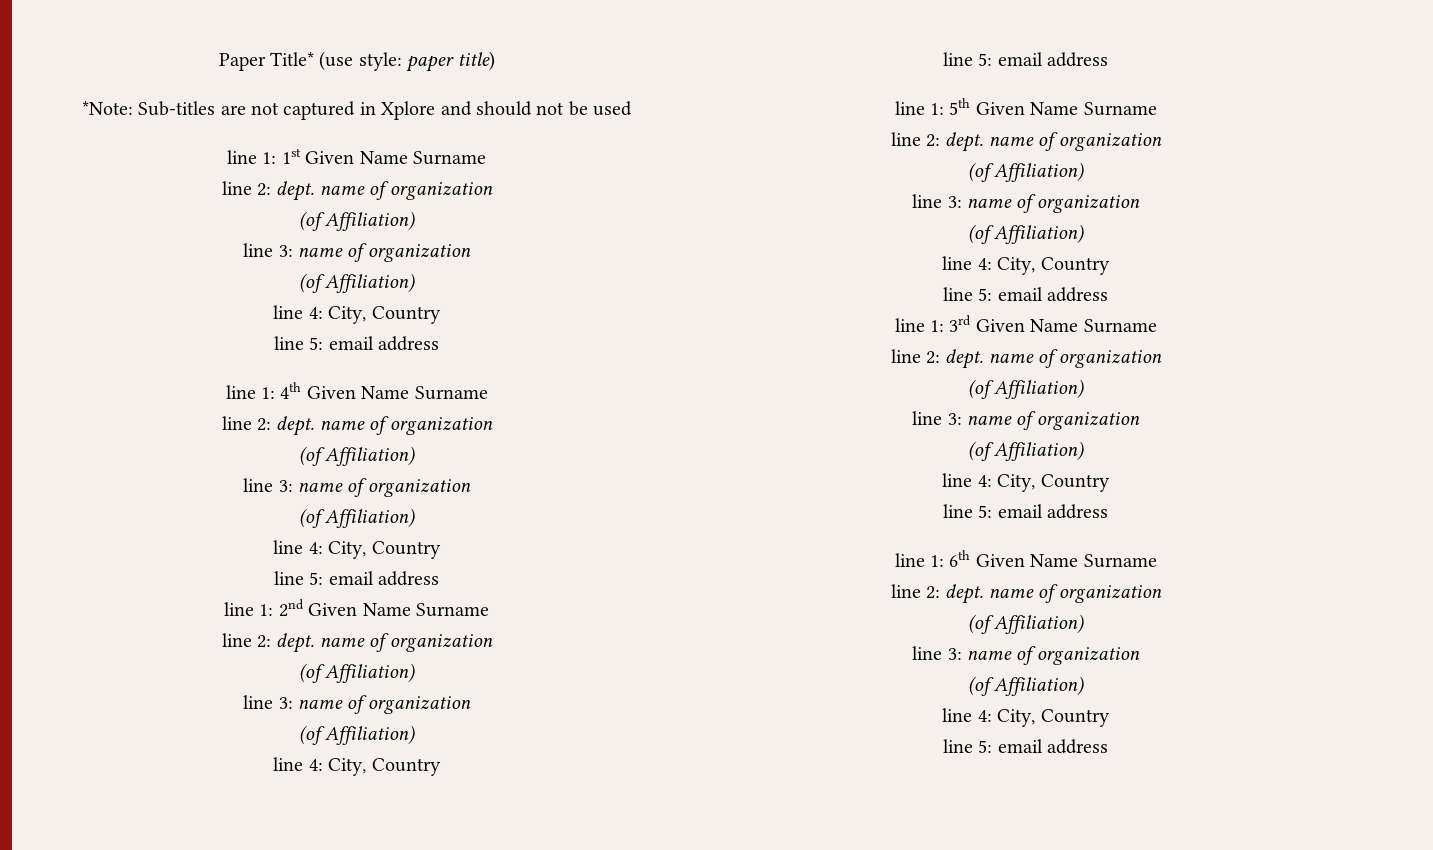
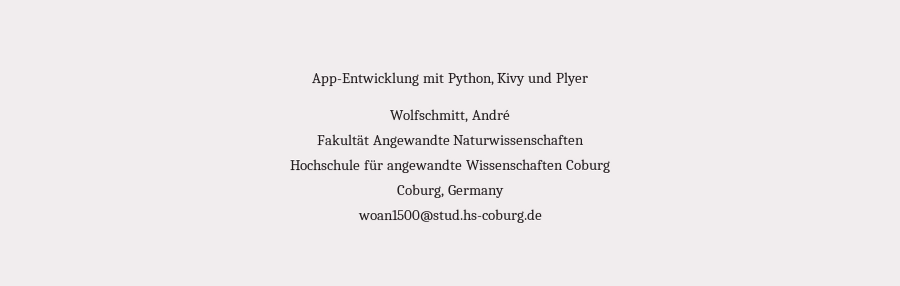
- Paper Title* (use style: paper title)
- *Note: Sub-titles are not captured in Xplore and should not be used
- line 1: 1st Given Name Surname
- line 2: dept. name of organization
- (of Affiliation)
- line 3: name of organization
- (of Affiliation)
- line 4: City, Country
- line 5: email address
- line 1: 4th Given Name Surname
- line 2: dept. name of organization
- (of Affiliation)
- line 3: name of organization
- (of Affiliation)
- line 4: City, Country
- line 5: email address
- line 1: 2nd Given Name Surname
- line 2: dept. name of organization
- (of Affiliation)
- line 3: name of organization
- (of Affiliation)
- line 4: City, Country
- line 5: email address
- line 1: 5th Given Name Surname
- line 2: dept. name of organization
- (of Affiliation)
- line 3: name of organization
- (of Affiliation)
- line 4: City, Country
- line 5: email address
- line 1: 3rd Given Name Surname
- line 2: dept. name of organization
- (of Affiliation)
- line 3: name of organization
- (of Affiliation)
- line 4: City, Country
- line 5: email address
- line 1: 6th Given Name Surname
- line 2: dept. name of organization
- (of Affiliation)
- line 3: name of organization
- (of Affiliation)
- line 4: City, Country
- line 5: email address
+ App-Entwicklung mit Python, Kivy und Plyer
+ Wolfschmitt, André
+ Fakultät Angewandte Naturwissenschaften
+ Hochschule für angewandte Wissenschaften Coburg
+ Coburg, Germany
+ woan1500@stud.hs-coburg.de

